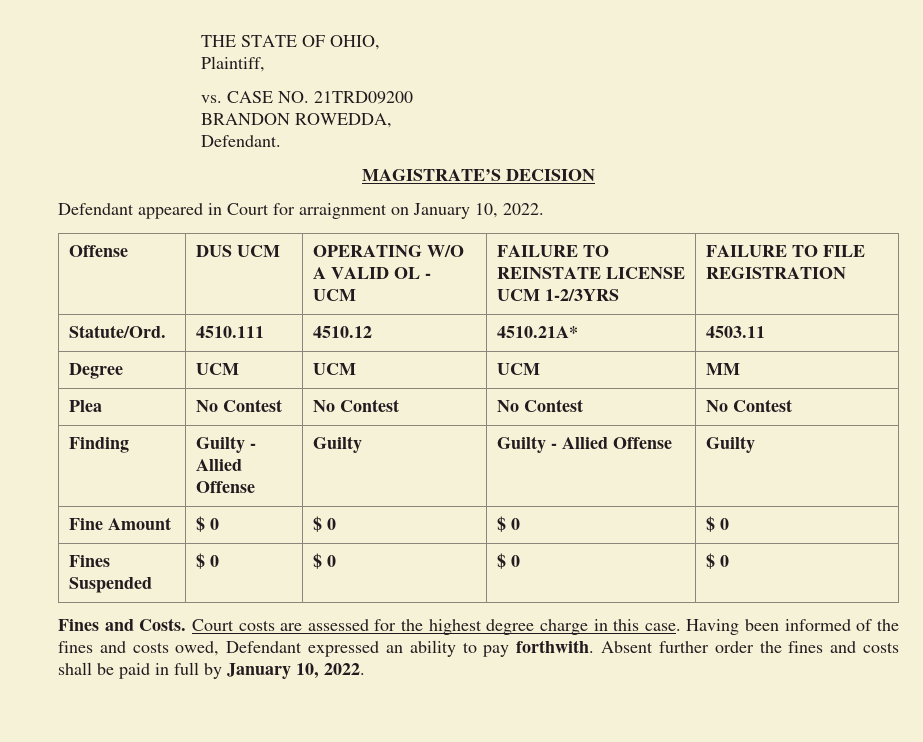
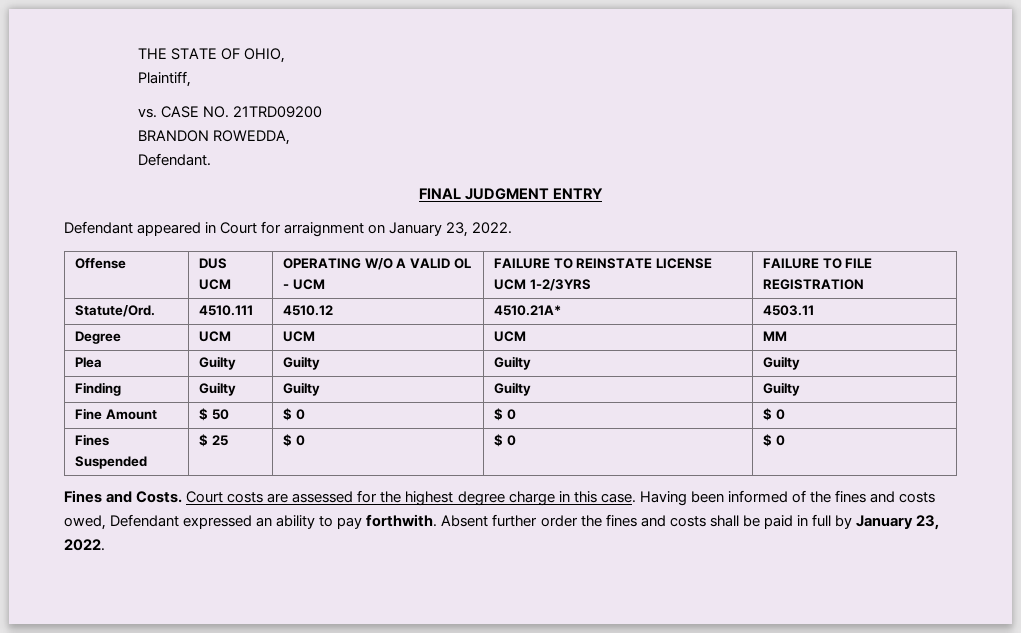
- MAGISTRATE’S DECISION
+ FINAL JUDGMENT ENTRY
- Defendant appeared in Court for arraignment on January 10, 2022.
+ Defendant appeared in Court for arraignment on January 23, 2022.
- Plea | No Contest | No Contest | No Contest | No Contest
+ Plea | Guilty | Guilty | Guilty | Guilty
- Finding | Guilty - Allied Offense | Guilty | Guilty - Allied Offense | Guilty
+ Finding | Guilty | Guilty | Guilty | Guilty
- Fine Amount | $ 0 | $ 0 | $ 0 | $ 0
+ Fine Amount | $ 50 | $ 0 | $ 0 | $ 0
- Fines Suspended | $ 0 | $ 0 | $ 0 | $ 0
+ Fines Suspended | $ 25 | $ 0 | $ 0 | $ 0
- Absent further order the fines and costs shall be paid in full by January 10, 2022.
+ Absent further order the fines and costs shall be paid in full by January 23, 2022.

